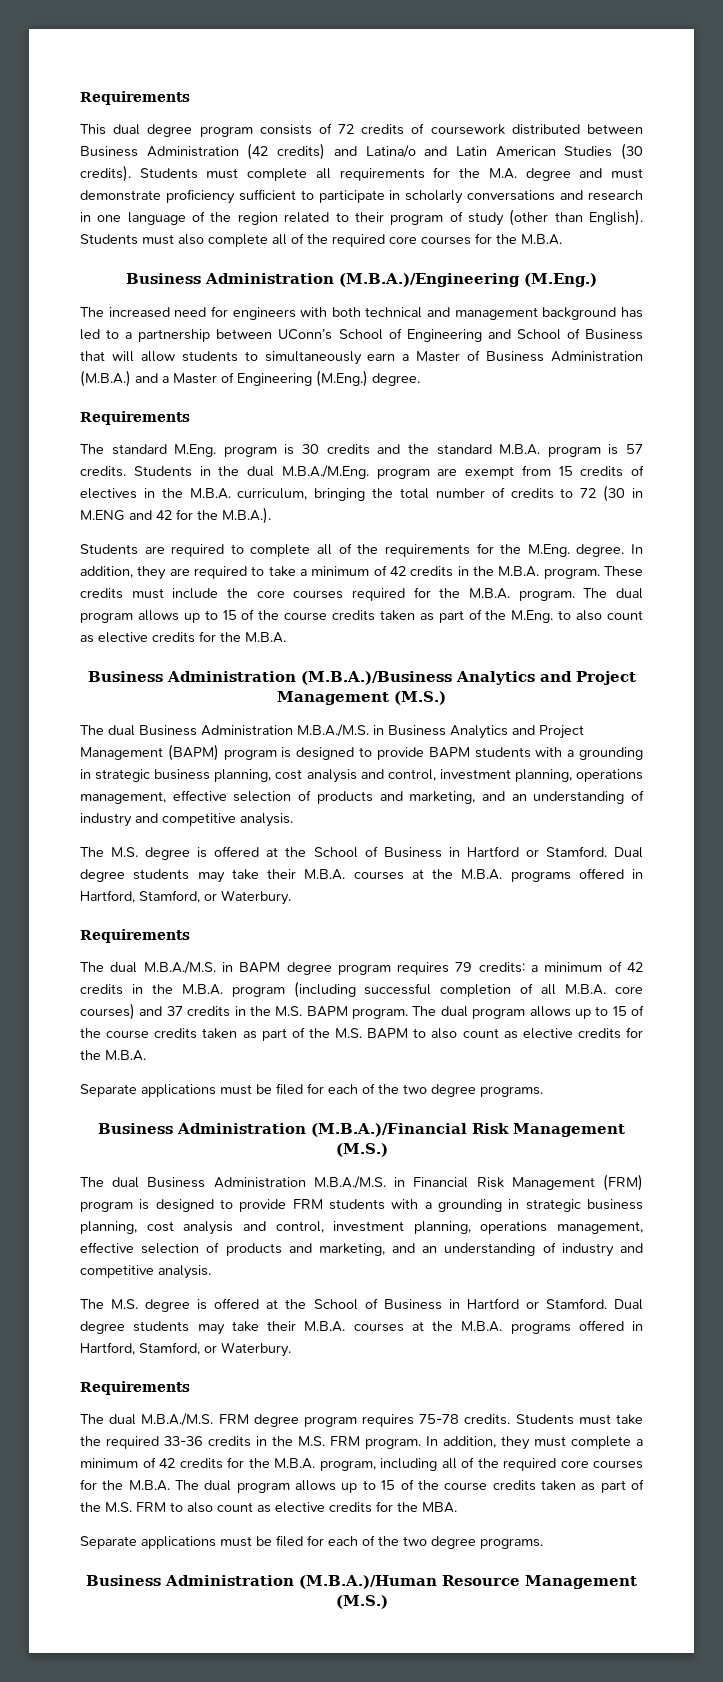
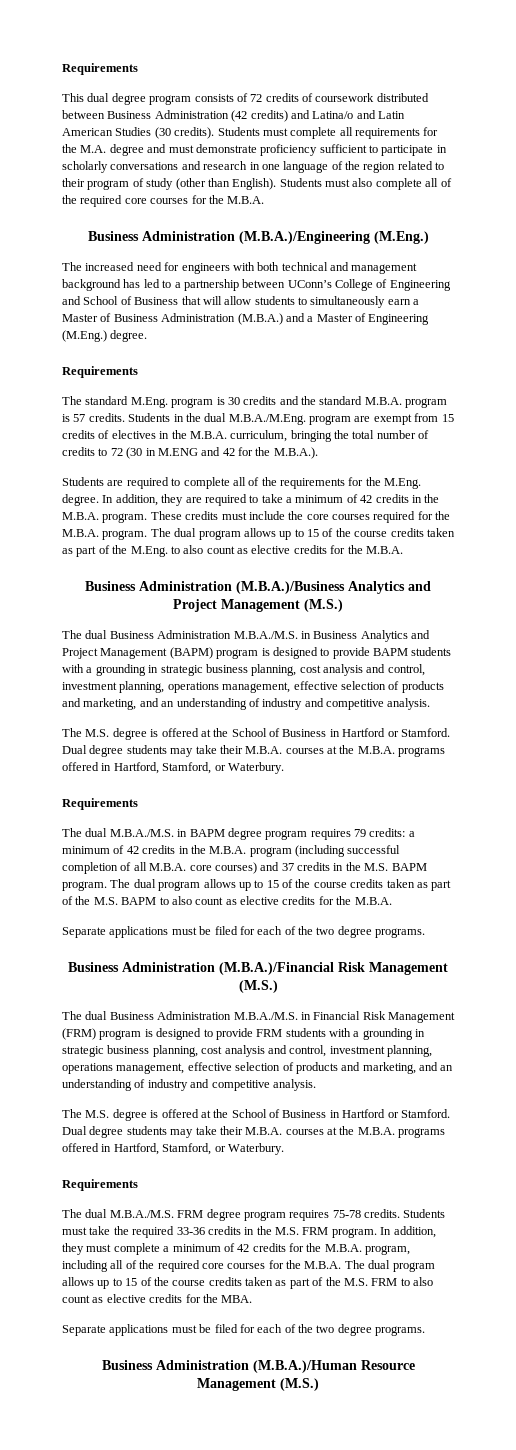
- The increased need for engineers with both technical and management background has led to a partnership between UConn’s School of Engineering and School of Business that will allow students to simultaneously earn a Master of Business Administration (M.B.A.) and a Master of Engineering (M.Eng.) degree.
+ The increased need for engineers with both technical and management background has led to a partnership between UConn’s College of Engineering and School of Business that will allow students to simultaneously earn a Master of Business Administration (M.B.A.) and a Master of Engineering (M.Eng.) degree.

